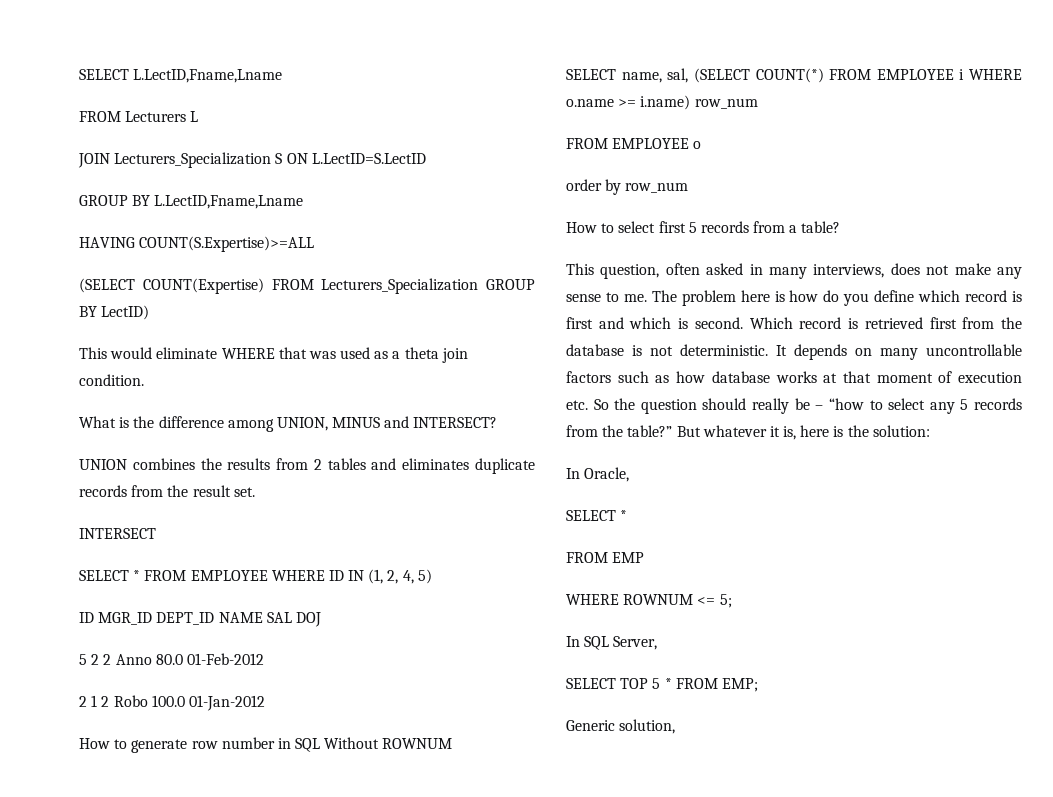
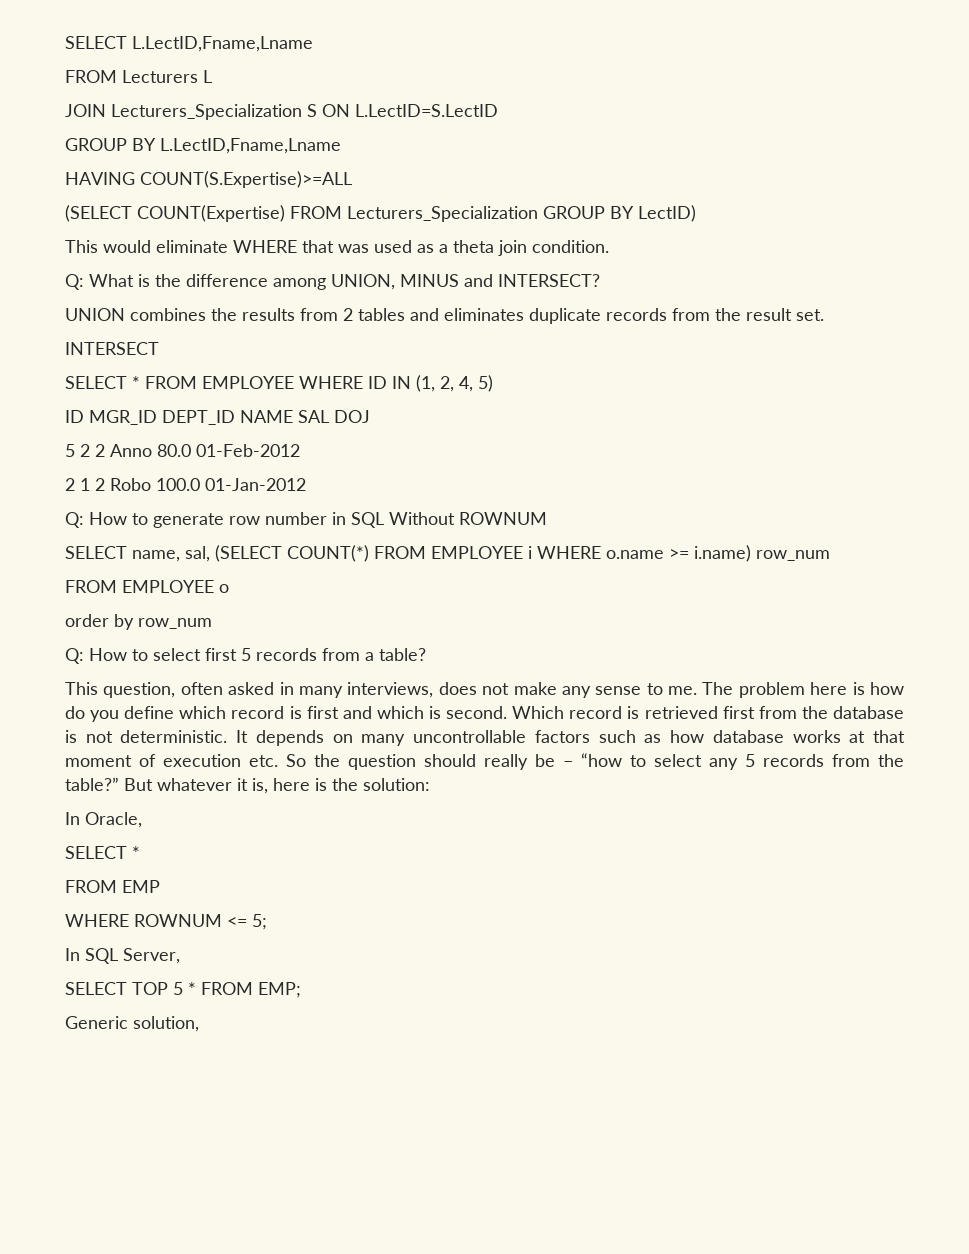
- What is the difference among UNION, MINUS and INTERSECT?
+ Q: What is the difference among UNION, MINUS and INTERSECT?
- How to generate row number in SQL Without ROWNUM
+ Q: How to generate row number in SQL Without ROWNUM
- How to select first 5 records from a table?
+ Q: How to select first 5 records from a table?

